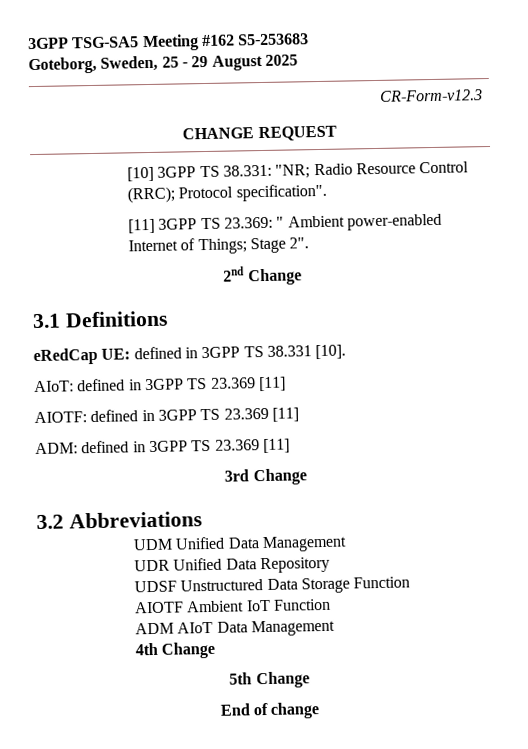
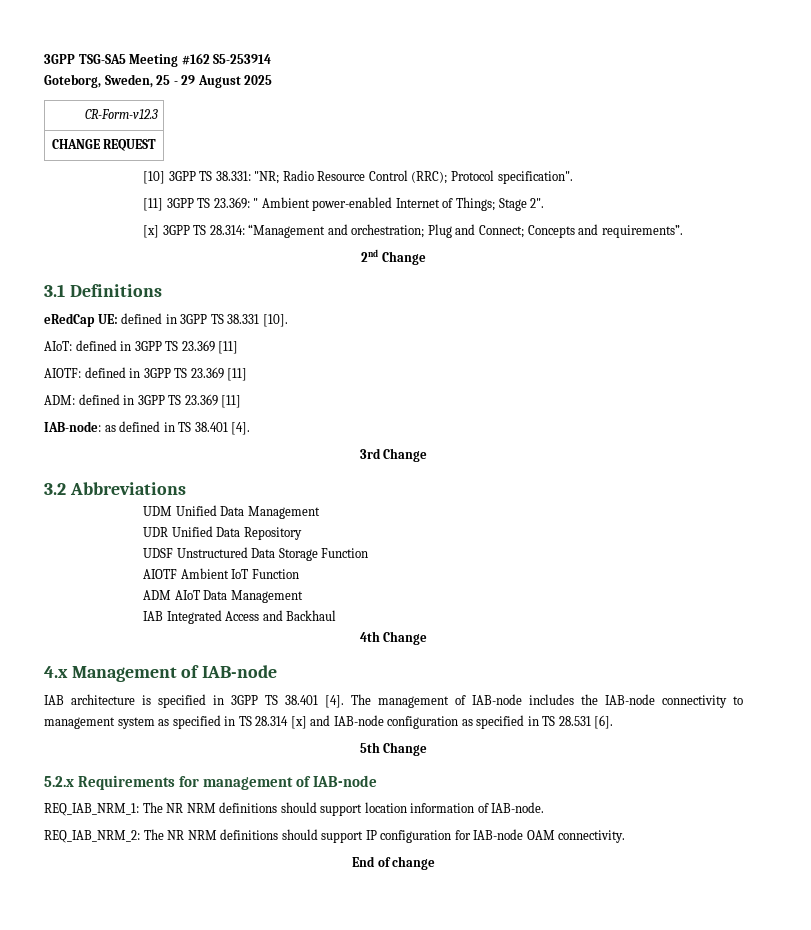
- 3GPP TSG-SA5 Meeting #162 S5-253683
+ 3GPP TSG-SA5 Meeting #162 S5-253914
+ [x] 3GPP TS 28.314: “Management and orchestration; Plug and Connect; Concepts and requirements”.
+ IAB-node: as defined in TS 38.401 [4].
+ IAB Integrated Access and Backhaul
  4th Change
+ 4.x Management of IAB-node
+ IAB architecture is specified in 3GPP TS 38.401 [4]. The management of IAB-node includes the IAB-node connectivity to management system as specified in TS 28.314 [x] and IAB-node configuration as specified in TS 28.531 [6].
  5th Change
+ 5.2.x Requirements for management of IAB-node
+ REQ_IAB_NRM_1: The NR NRM definitions should support location information of IAB-node.
+ REQ_IAB_NRM_2: The NR NRM definitions should support IP configuration for IAB-node OAM connectivity.

